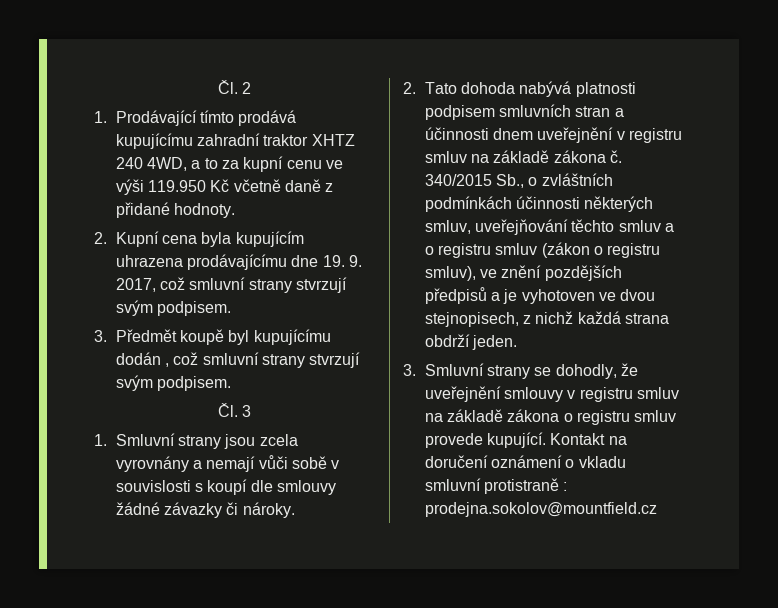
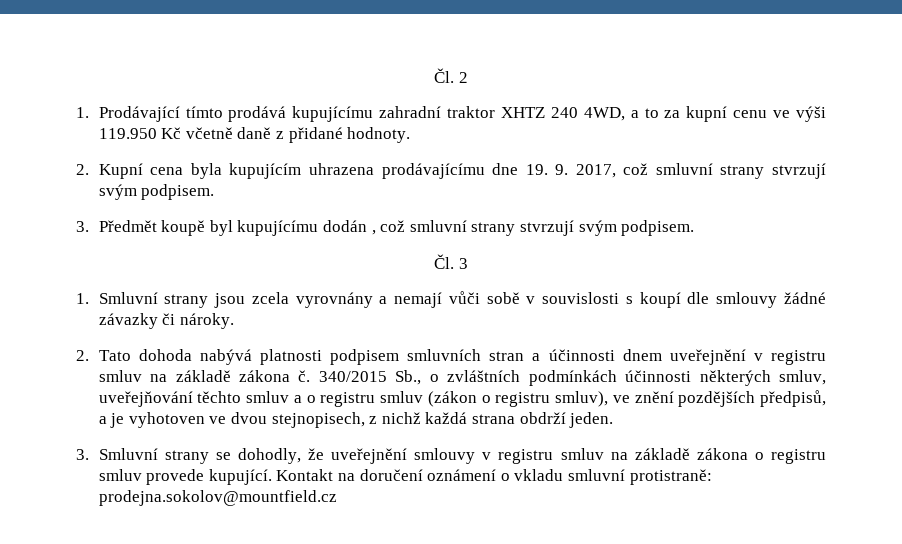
- 340/2015 Sb., o zvláštních podmínkách účinnosti některých smluv, uveřejňování těchto smluv a o registru smluv (zákon o registru smluv), ve znění pozdějších předpisů a je vyhotoven ve dvou stejnopisech, z nichž každá strana obdrží jeden.
+ 340/2015 Sb., o zvláštních podmínkách účinnosti některých smluv, uveřejňování těchto smluv a o registru smluv (zákon o registru smluv), ve znění pozdějších předpisů, a je vyhotoven ve dvou stejnopisech, z nichž každá strana obdrží jeden.
- Kontakt na doručení oznámení o vkladu smluvní protistraně : prodejna.sokolov@mountfield.cz
+ Kontakt na doručení oznámení o vkladu smluvní protistraně: prodejna.sokolov@mountfield.cz

